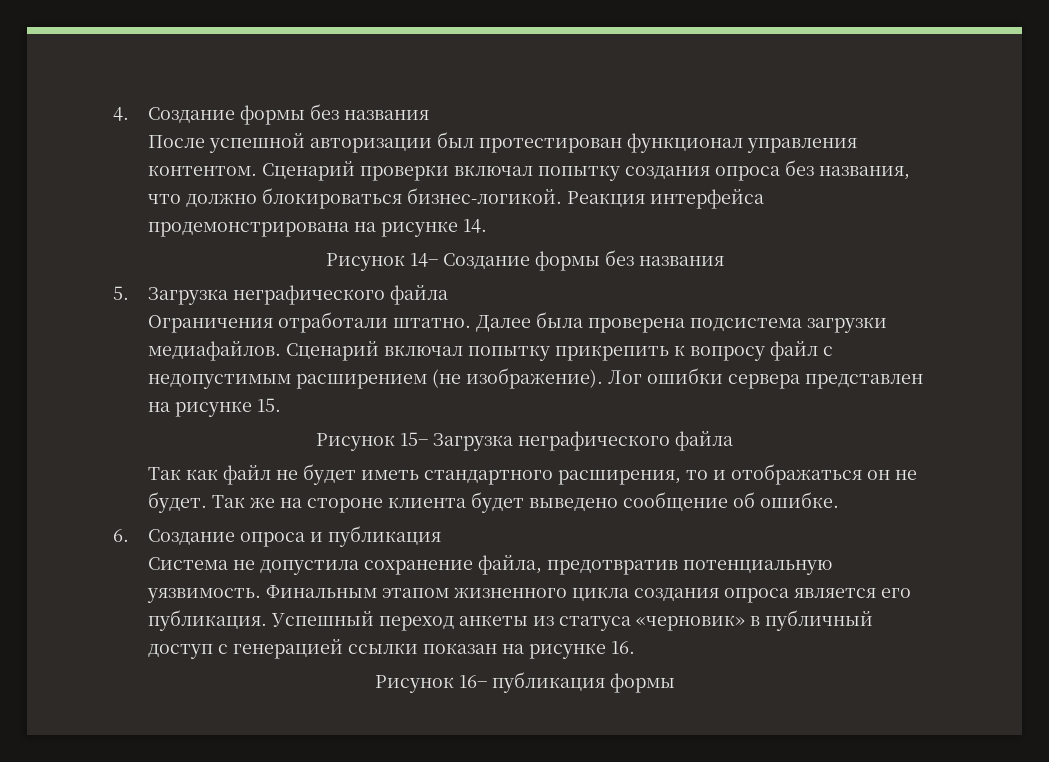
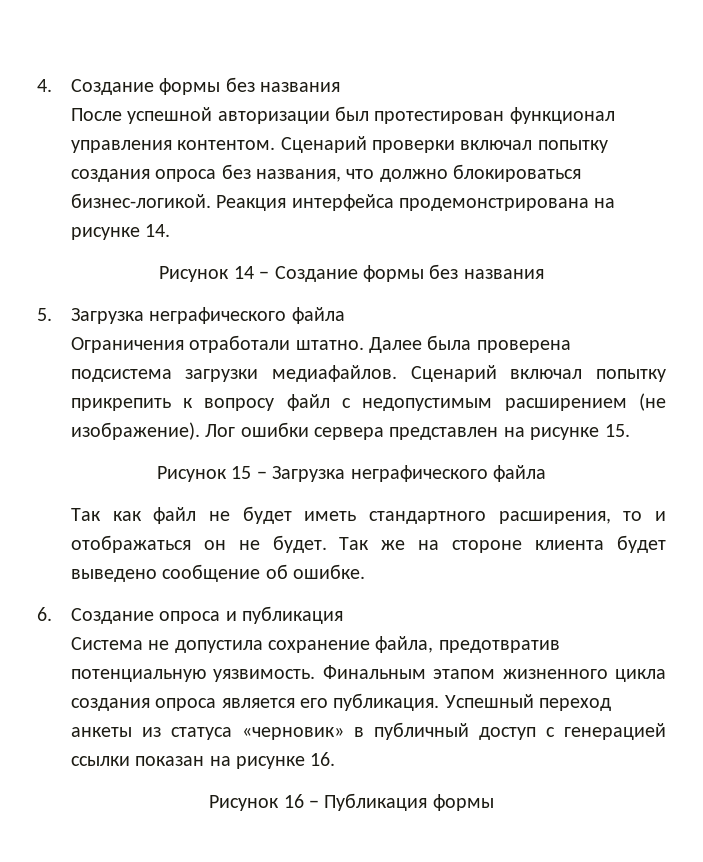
- Рисунок 14− Создание формы без названия
+ Рисунок 14 − Создание формы без названия
- Рисунок 15− Загрузка неграфического файла
+ Рисунок 15 − Загрузка неграфического файла
- Рисунок 16− публикация формы
+ Рисунок 16 − Публикация формы

